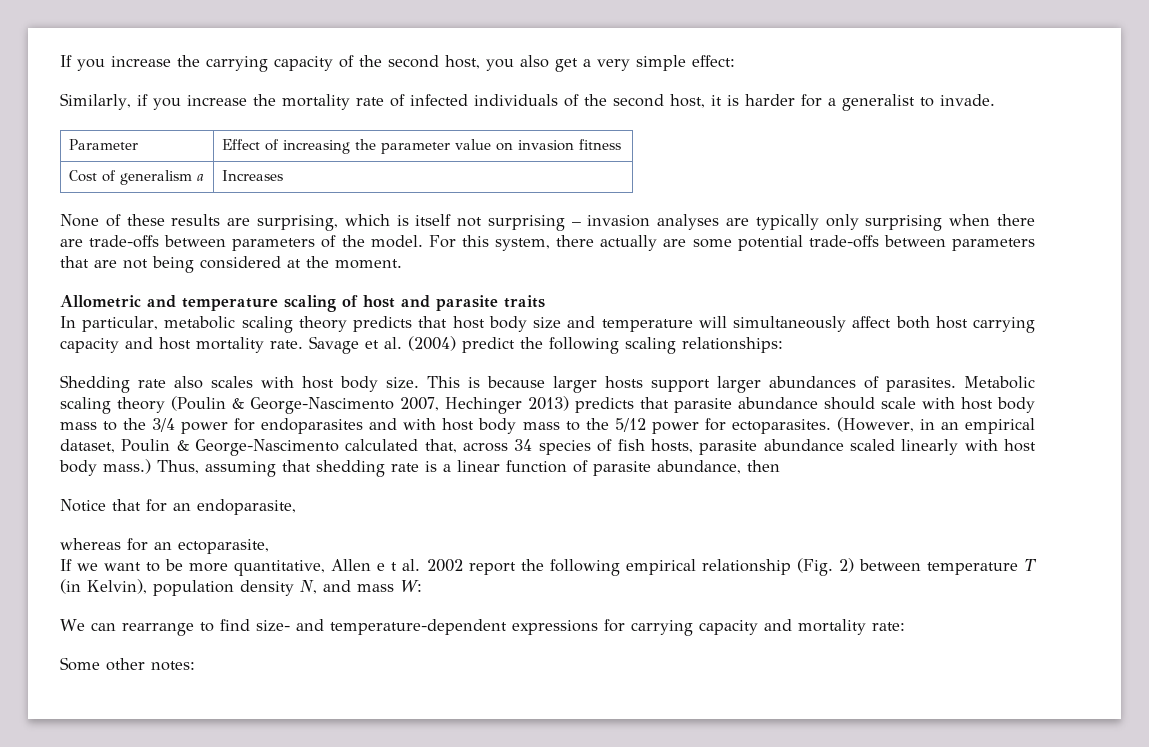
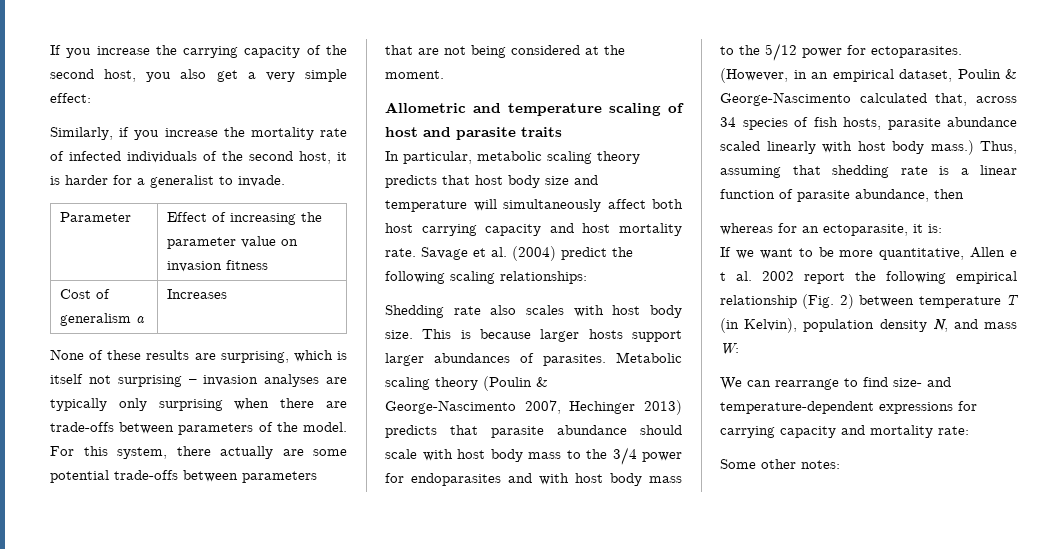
- Notice that for an endoparasite,
- whereas for an ectoparasite,
+ whereas for an ectoparasite, it is:

